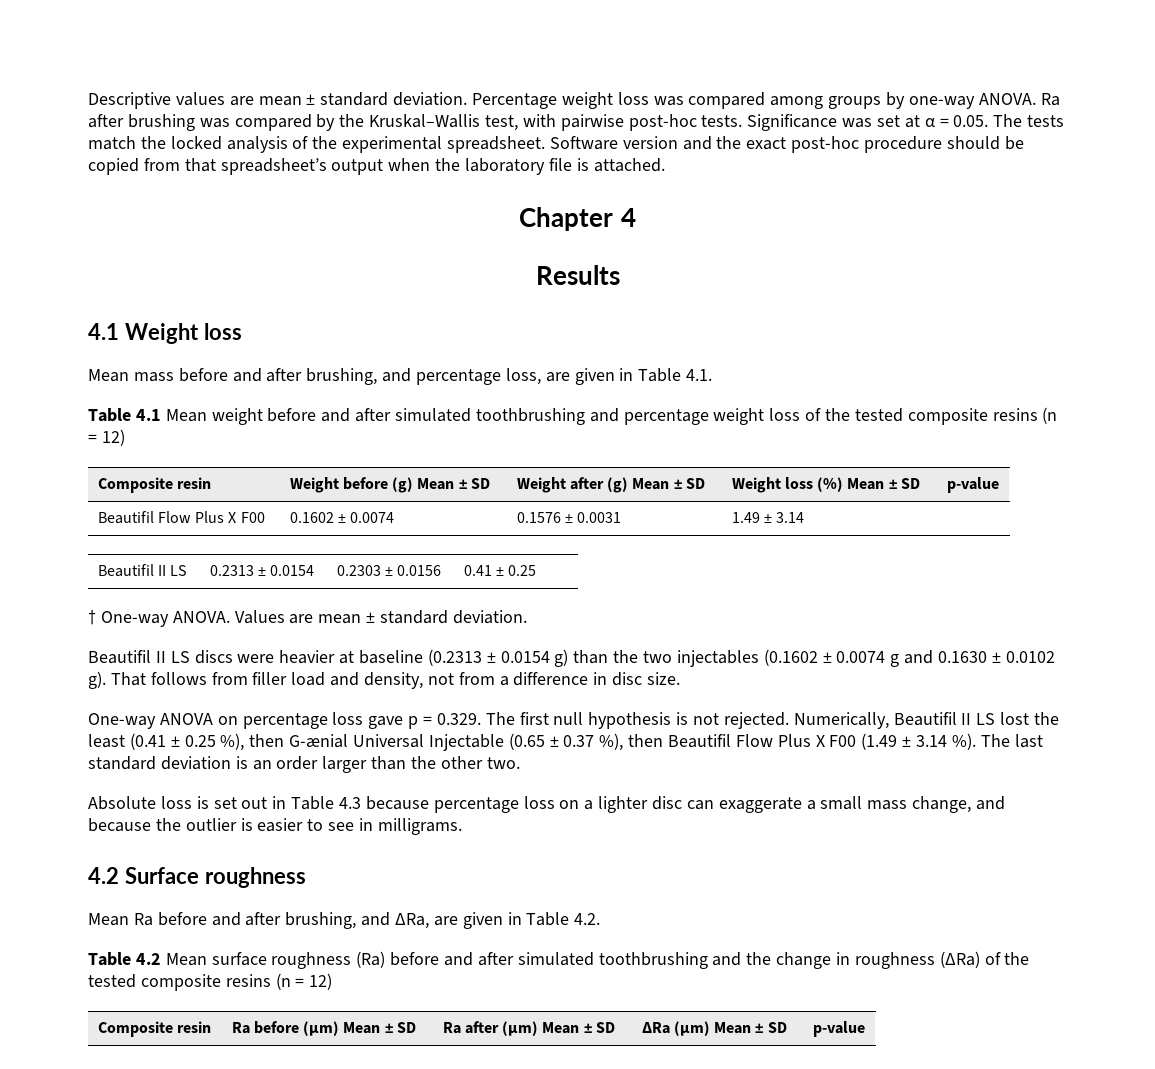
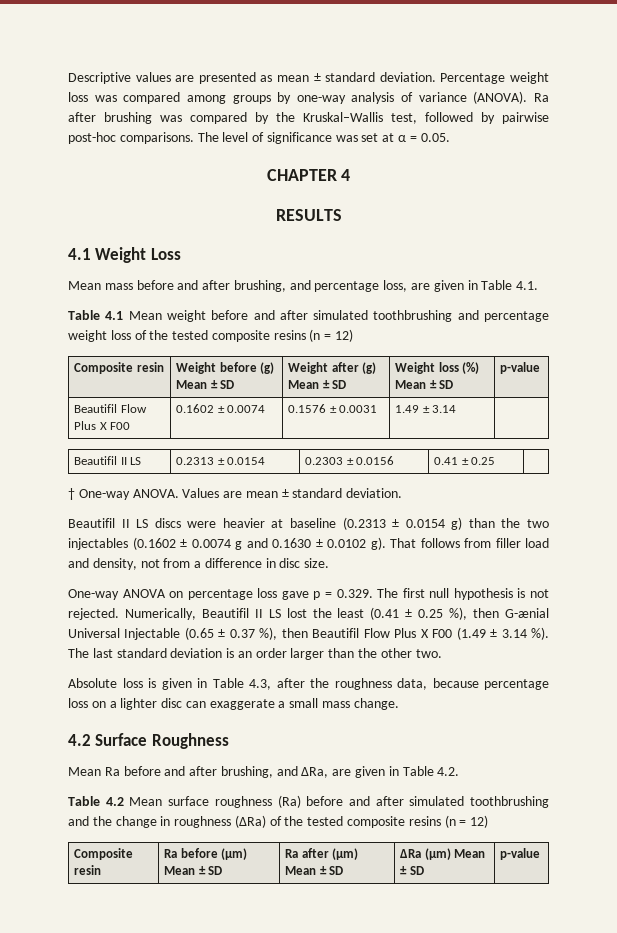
- Descriptive values are mean ± standard deviation.
+ Descriptive values are presented as mean ± standard deviation.
- Percentage weight loss was compared among groups by one-way ANOVA.
+ Percentage weight loss was compared among groups by one-way analysis of variance (ANOVA).
- Ra after brushing was compared by the Kruskal–Wallis test, with pairwise post-hoc tests. Significance was set at α = 0.05. The tests match the locked analysis of the experimental spreadsheet. Software version and the exact post-hoc procedure should be copied from that spreadsheet’s output when the laboratory file is attached.
- Chapter 4
+ Ra after brushing was compared by the Kruskal–Wallis test, followed by pairwise post-hoc comparisons. The level of significance was set at α = 0.05.
+ CHAPTER 4
- Results
+ RESULTS
- 4.1 Weight loss
+ 4.1 Weight Loss
- Absolute loss is set out in Table 4.3 because percentage loss on a lighter disc can exaggerate a small mass change, and because the outlier is easier to see in milligrams.
+ Absolute loss is given in Table 4.3, after the roughness data, because percentage loss on a lighter disc can exaggerate a small mass change.
- 4.2 Surface roughness
+ 4.2 Surface Roughness

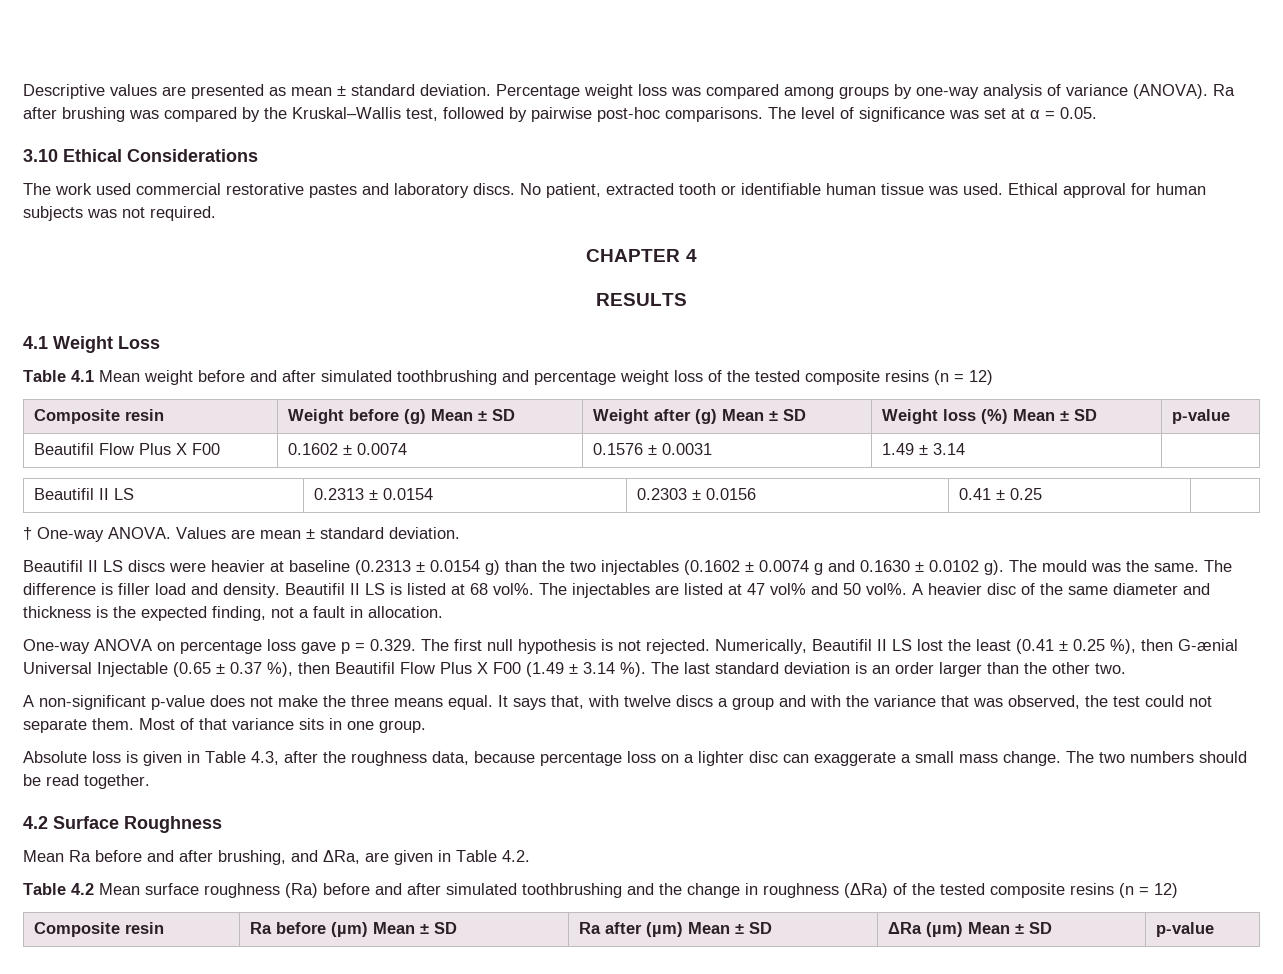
+ 3.10 Ethical Considerations
+ The work used commercial restorative pastes and laboratory discs. No patient, extracted tooth or identifiable human tissue was used. Ethical approval for human subjects was not required.
- Mean mass before and after brushing, and percentage loss, are given in Table 4.1.
- That follows from filler load and density, not from a difference in disc size.
+ The mould was the same. The difference is filler load and density. Beautifil II LS is listed at 68 vol%. The injectables are listed at 47 vol% and 50 vol%. A heavier disc of the same diameter and thickness is the expected finding, not a fault in allocation.
+ A non-significant p-value does not make the three means equal. It says that, with twelve discs a group and with the variance that was observed, the test could not separate them. Most of that variance sits in one group.
+ The two numbers should be read together.

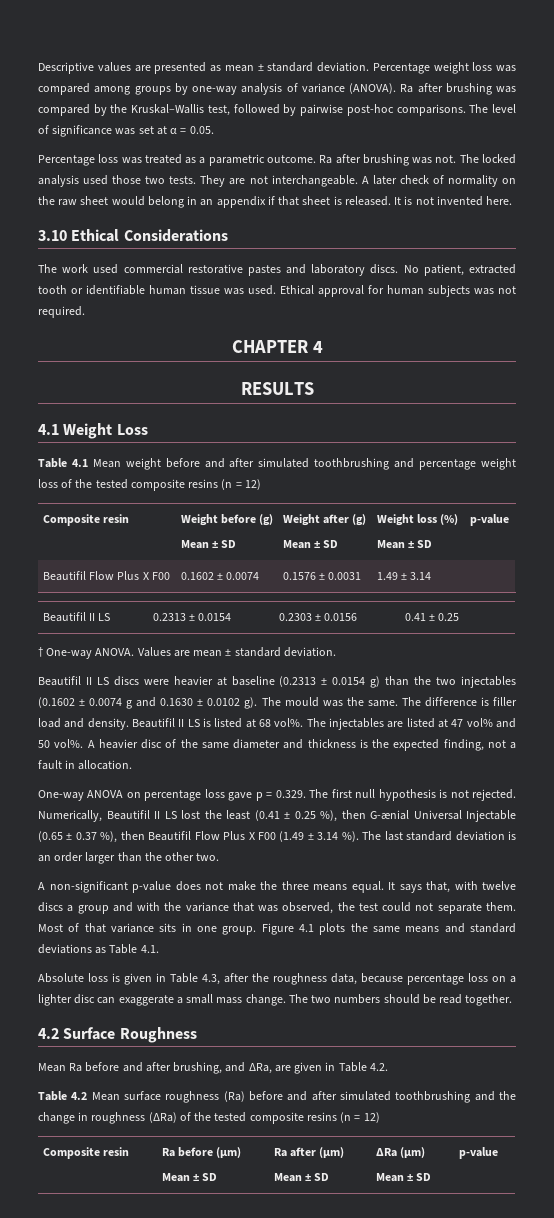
+ Percentage loss was treated as a parametric outcome. Ra after brushing was not. The locked analysis used those two tests. They are not interchangeable. A later check of normality on the raw sheet would belong in an appendix if that sheet is released. It is not invented here.
- Composite resin | Weight before (g) Mean ± SD | Weight after (g) Mean ± SD | Weight loss (%) Mean ± SD | p-value
+ Composite resin | Weight before (g)
+ Mean ± SD | Weight after (g)
+ Mean ± SD | Weight loss (%)
+ Mean ± SD | p-value
+ Figure 4.1 plots the same means and standard deviations as Table 4.1.
- Composite resin | Ra before (µm) Mean ± SD | Ra after (µm) Mean ± SD | ΔRa (µm) Mean ± SD | p-value
+ Composite resin | Ra before (µm)
+ Mean ± SD | Ra after (µm)
+ Mean ± SD | ΔRa (µm)
+ Mean ± SD | p-value

